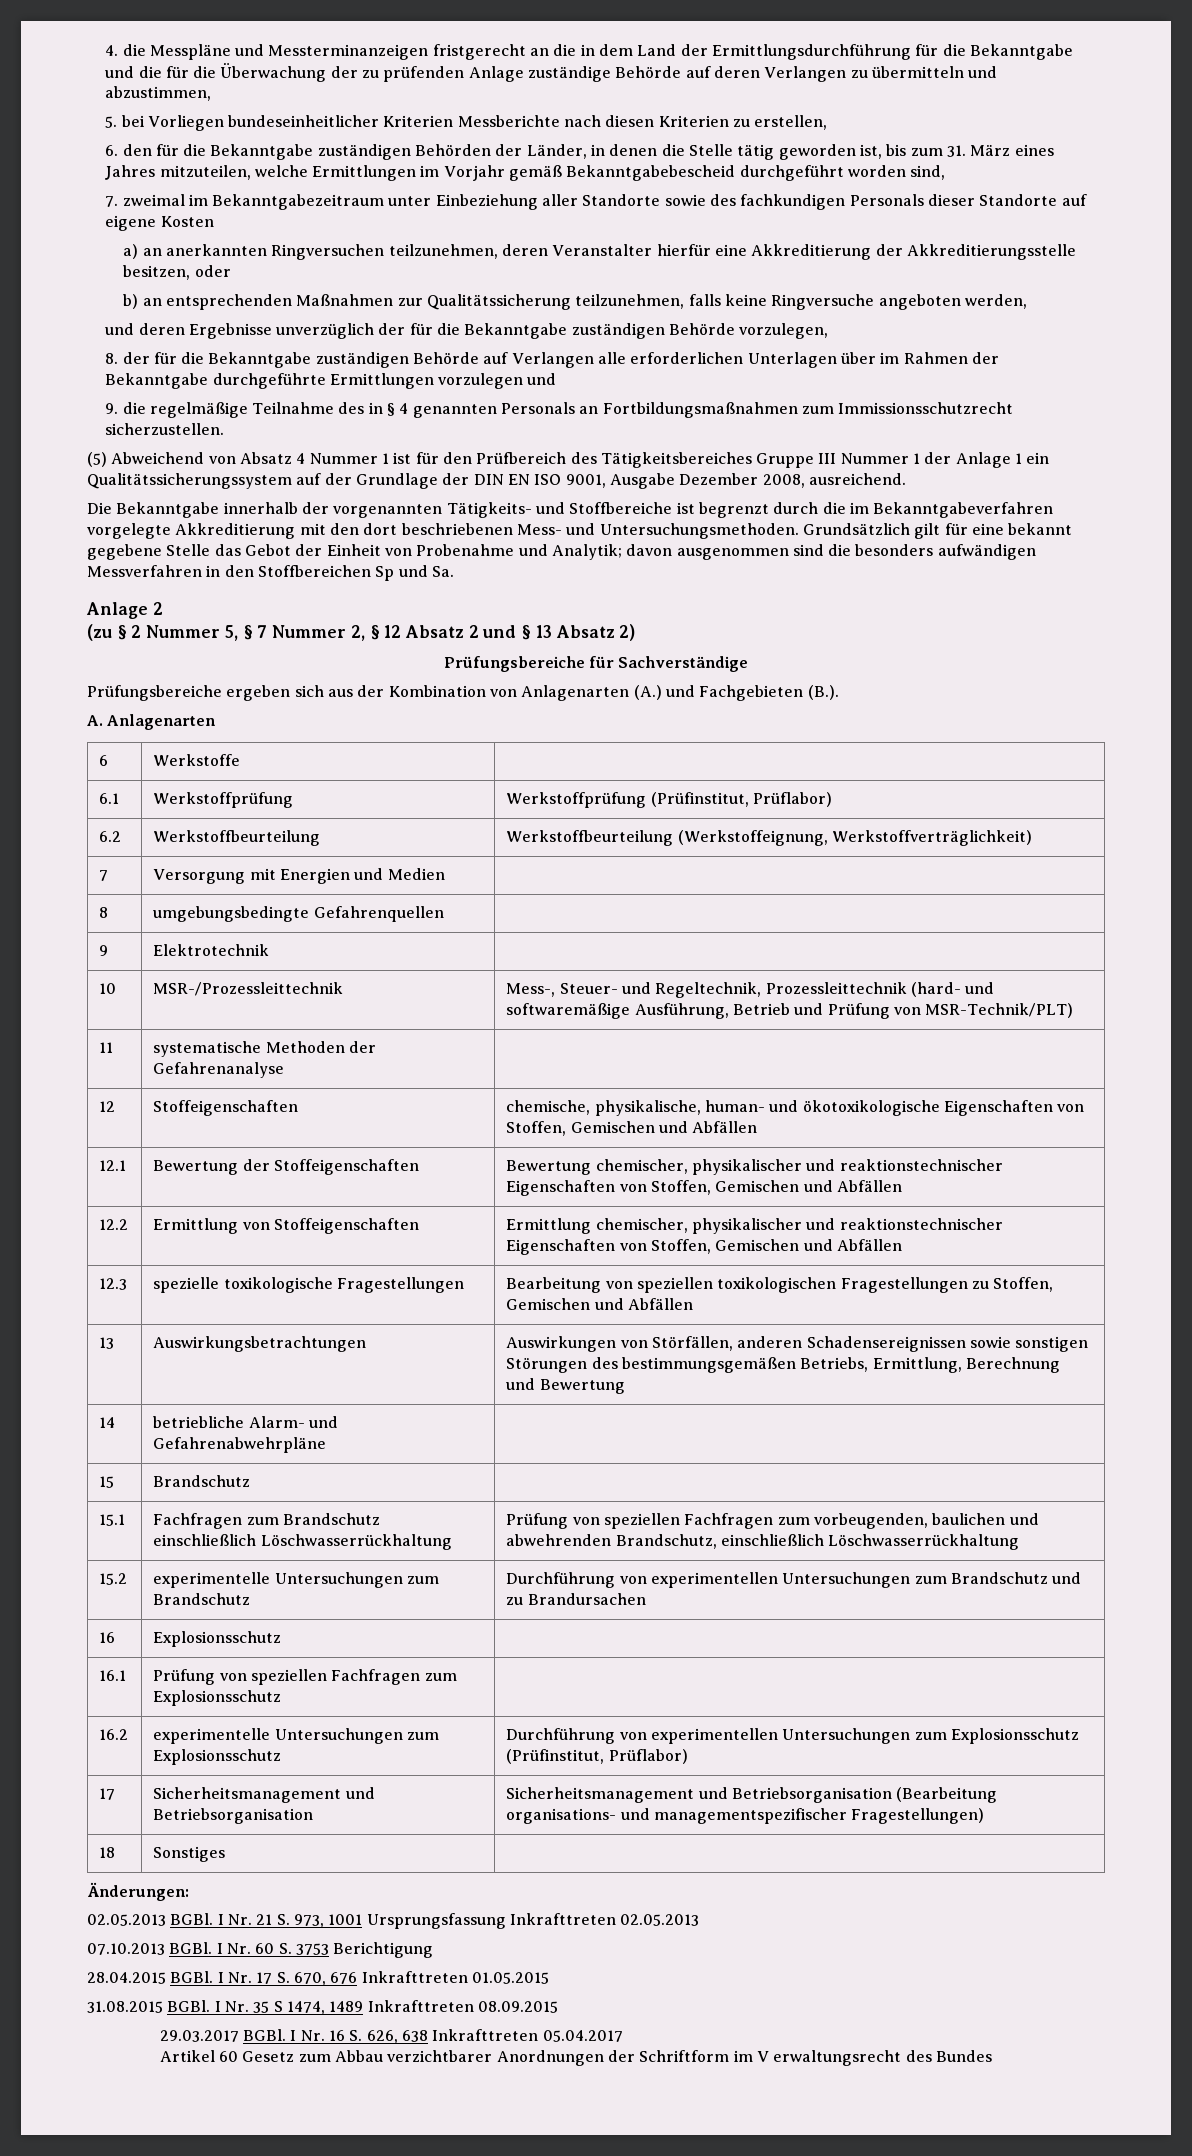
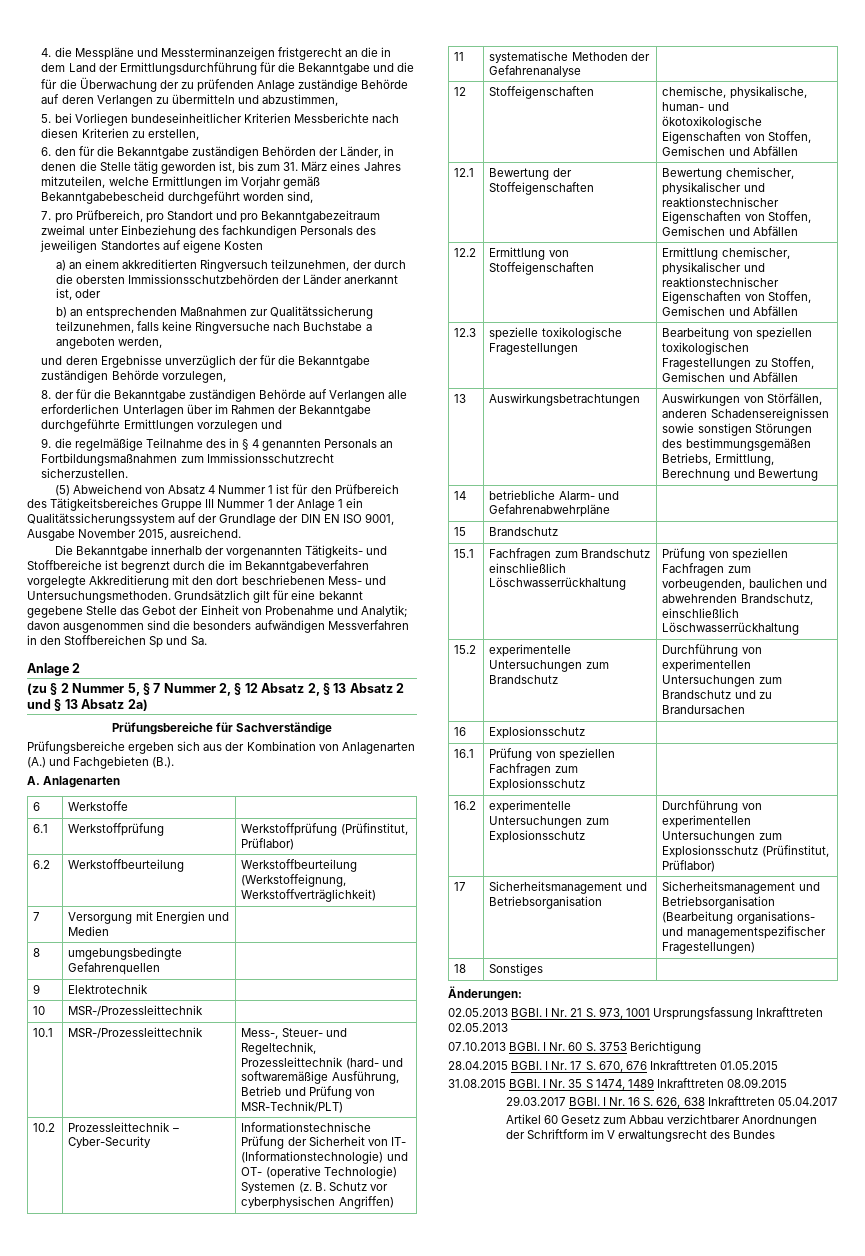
- 7. zweimal im Bekanntgabezeitraum unter Einbeziehung aller Standorte sowie des fachkundigen Personals dieser Standorte auf eigene Kosten
+ 7. pro Prüfbereich, pro Standort und pro Bekanntgabezeitraum zweimal unter Einbeziehung des fachkundigen Personals des jeweiligen Standortes auf eigene Kosten
- a) an anerkannten Ringversuchen teilzunehmen, deren Veranstalter hierfür eine Akkreditierung der Akkreditierungsstelle besitzen, oder
+ a) an einem akkreditierten Ringversuch teilzunehmen, der durch die obersten Immissionsschutzbehörden der Länder anerkannt ist, oder
- b) an entsprechenden Maßnahmen zur Qualitätssicherung teilzunehmen, falls keine Ringversuche angeboten werden,
+ b) an entsprechenden Maßnahmen zur Qualitätssicherung teilzunehmen, falls keine Ringversuche nach Buchstabe a angeboten werden,
- (5) Abweichend von Absatz 4 Nummer 1 ist für den Prüfbereich des Tätigkeitsbereiches Gruppe III Nummer 1 der Anlage 1 ein Qualitätssicherungssystem auf der Grundlage der DIN EN ISO 9001, Ausgabe Dezember 2008, ausreichend.
+ (5) Abweichend von Absatz 4 Nummer 1 ist für den Prüfbereich des Tätigkeitsbereiches Gruppe III Nummer 1 der Anlage 1 ein Qualitätssicherungssystem auf der Grundlage der DIN EN ISO 9001, Ausgabe November 2015, ausreichend.
- (zu § 2 Nummer 5, § 7 Nummer 2, § 12 Absatz 2 und § 13 Absatz 2)
+ (zu § 2 Nummer 5, § 7 Nummer 2, § 12 Absatz 2, § 13 Absatz 2 und § 13 Absatz 2a)
- 10 | MSR-/Prozessleittechnik | Mess-, Steuer- und Regeltechnik, Prozessleittechnik (hard- und softwaremäßige Ausführung, Betrieb und Prüfung von MSR-Technik/PLT)
+ 10 | MSR-/Prozessleittechnik |
+ 10.1 | MSR-/Prozessleittechnik | Mess-, Steuer- und Regeltechnik, Prozessleittechnik (hard- und softwaremäßige Ausführung, Betrieb und Prüfung von MSR-Technik/PLT)
+ 10.2 | Prozessleittechnik – Cyber-Security | Informationstechnische Prüfung der Sicherheit von IT- (Informationstechnologie) und OT- (operative Technologie) Systemen (z. B. Schutz vor cyberphysischen Angriffen)

